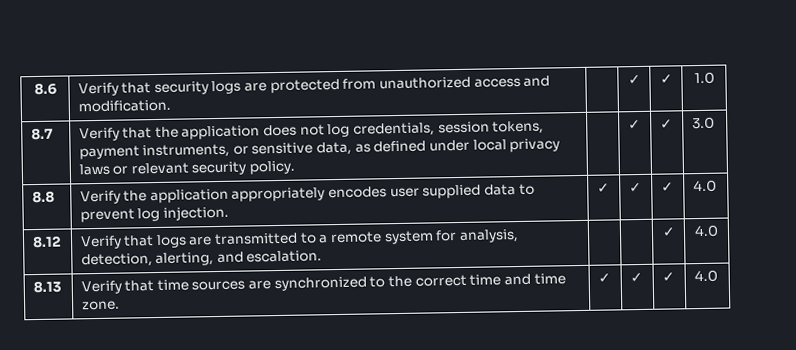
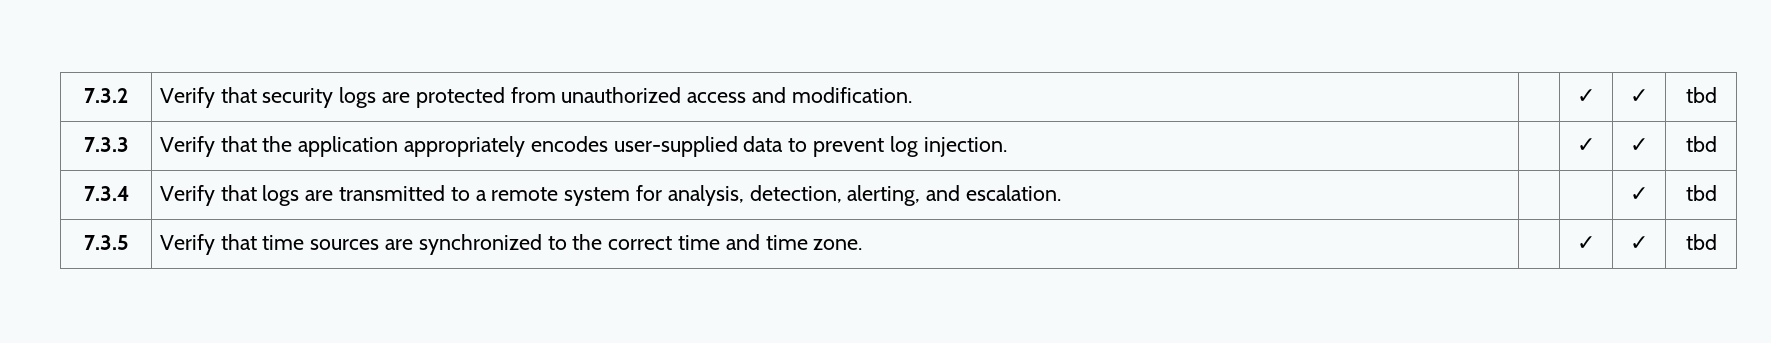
- 8.6 | Verify that security logs are protected from unauthorized access and modification. | | ✓ | ✓ | 1.0
- 8.7 | Verify that the application does not log credentials, session tokens, payment instruments, or sensitive data, as defined under local privacy laws or relevant security policy. | | ✓ | ✓ | 3.0
- 8.8 | Verify the application appropriately encodes user supplied data to prevent log injection. | ✓ | ✓ | ✓ | 4.0
- 8.12 | Verify that logs are transmitted to a remote system for analysis, detection, alerting, and escalation. | | | ✓ | 4.0
- 8.13 | Verify that time sources are synchronized to the correct time and time zone. | ✓ | ✓ | ✓ | 4.0
+ 7.3.2 | Verify that security logs are protected from unauthorized access and modification. | | ✓ | ✓ | tbd
+ 7.3.3 | Verify that the application appropriately encodes user-supplied data to prevent log injection. | | ✓ | ✓ | tbd
+ 7.3.4 | Verify that logs are transmitted to a remote system for analysis, detection, alerting, and escalation. | | | ✓ | tbd
+ 7.3.5 | Verify that time sources are synchronized to the correct time and time zone. | | ✓ | ✓ | tbd

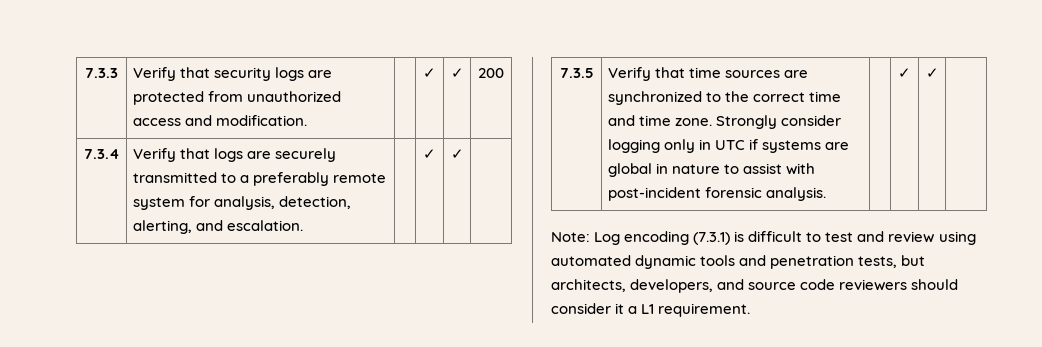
- 7.3.2 | Verify that security logs are protected from unauthorized access and modification. | | ✓ | ✓ | tbd
- 7.3.3 | Verify that the application appropriately encodes user-supplied data to prevent log injection. | | ✓ | ✓ | tbd
+ 7.3.3 | Verify that security logs are protected from unauthorized access and modification. | | ✓ | ✓ | 200
- 7.3.4 | Verify that logs are transmitted to a remote system for analysis, detection, alerting, and escalation. | | | ✓ | tbd
+ 7.3.4 | Verify that logs are securely transmitted to a preferably remote system for analysis, detection, alerting, and escalation. | | ✓ | ✓ |
- 7.3.5 | Verify that time sources are synchronized to the correct time and time zone. | | ✓ | ✓ | tbd
+ 7.3.5 | Verify that time sources are synchronized to the correct time and time zone. Strongly consider logging only in UTC if systems are global in nature to assist with post-incident forensic analysis. | | ✓ | ✓ |
+ Note: Log encoding (7.3.1) is difficult to test and review using automated dynamic tools and penetration tests, but architects, developers, and source code reviewers should consider it a L1 requirement.

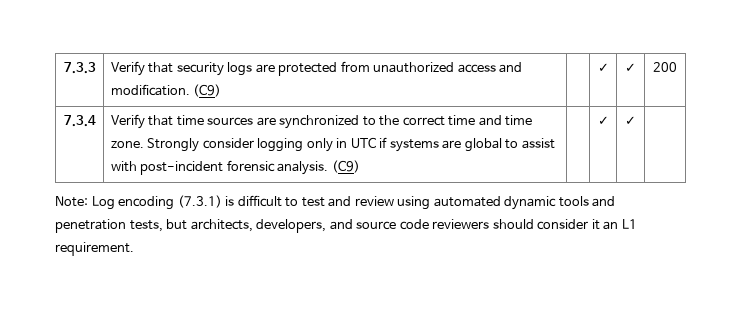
- 7.3.3 | Verify that security logs are protected from unauthorized access and modification. | | ✓ | ✓ | 200
+ 7.3.3 | Verify that security logs are protected from unauthorized access and modification. (C9) | | ✓ | ✓ | 200
- 7.3.4 | Verify that logs are securely transmitted to a preferably remote system for analysis, detection, alerting, and escalation. | | ✓ | ✓ |
- 7.3.5 | Verify that time sources are synchronized to the correct time and time zone. Strongly consider logging only in UTC if systems are global in nature to assist with post-incident forensic analysis. | | ✓ | ✓ |
+ 7.3.4 | Verify that time sources are synchronized to the correct time and time zone. Strongly consider logging only in UTC if systems are global to assist with post-incident forensic analysis. (C9) | | ✓ | ✓ |
- Note: Log encoding (7.3.1) is difficult to test and review using automated dynamic tools and penetration tests, but architects, developers, and source code reviewers should consider it a L1 requirement.
+ Note: Log encoding (7.3.1) is difficult to test and review using automated dynamic tools and penetration tests, but architects, developers, and source code reviewers should consider it an L1 requirement.

